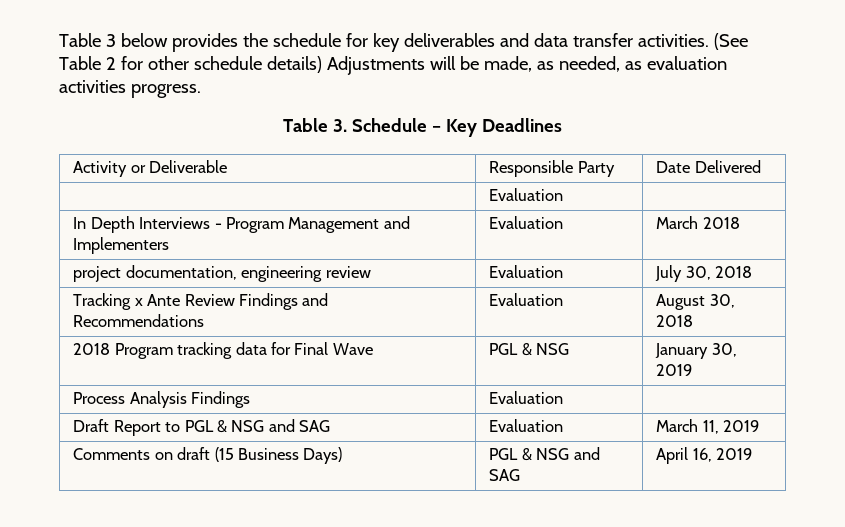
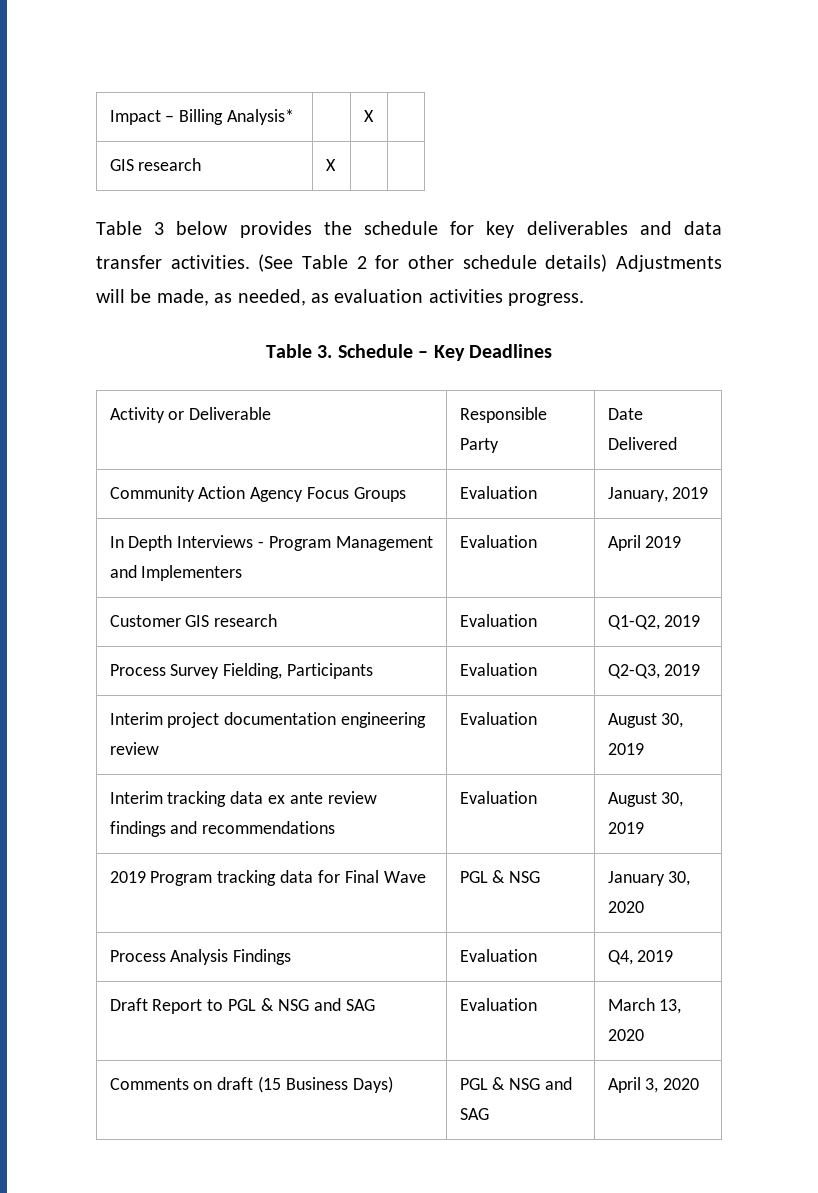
+ Impact – Billing Analysis* | | X |
+ GIS research | X | |
  Activity or Deliverable | Responsible Party | Date Delivered
- | Evaluation |
+ Community Action Agency Focus Groups | Evaluation | January, 2019
- In Depth Interviews - Program Management and Implementers | Evaluation | March 2018
- project documentation, engineering review | Evaluation | July 30, 2018
- Tracking x Ante Review Findings and Recommendations | Evaluation | August 30, 2018
- 2018 Program tracking data for Final Wave | PGL & NSG | January 30, 2019
+ In Depth Interviews - Program Management and Implementers | Evaluation | April 2019
+ Customer GIS research | Evaluation | Q1-Q2, 2019
+ Process Survey Fielding, Participants | Evaluation | Q2-Q3, 2019
+ Interim project documentation engineering review | Evaluation | August 30, 2019
+ Interim tracking data ex ante review findings and recommendations | Evaluation | August 30, 2019
+ 2019 Program tracking data for Final Wave | PGL & NSG | January 30, 2020
- Process Analysis Findings | Evaluation |
+ Process Analysis Findings | Evaluation | Q4, 2019
- Draft Report to PGL & NSG and SAG | Evaluation | March 11, 2019
+ Draft Report to PGL & NSG and SAG | Evaluation | March 13, 2020
- Comments on draft (15 Business Days) | PGL & NSG and SAG | April 16, 2019
+ Comments on draft (15 Business Days) | PGL & NSG and SAG | April 3, 2020

